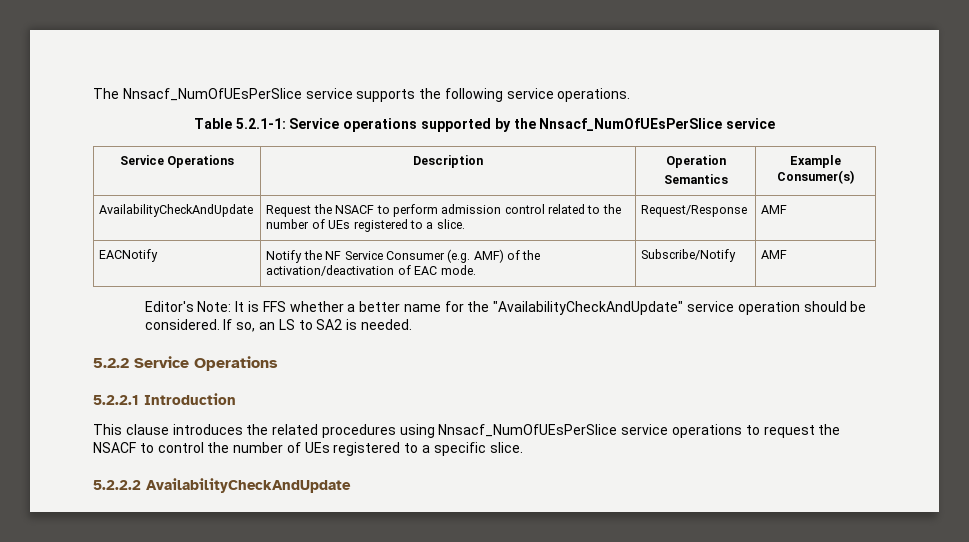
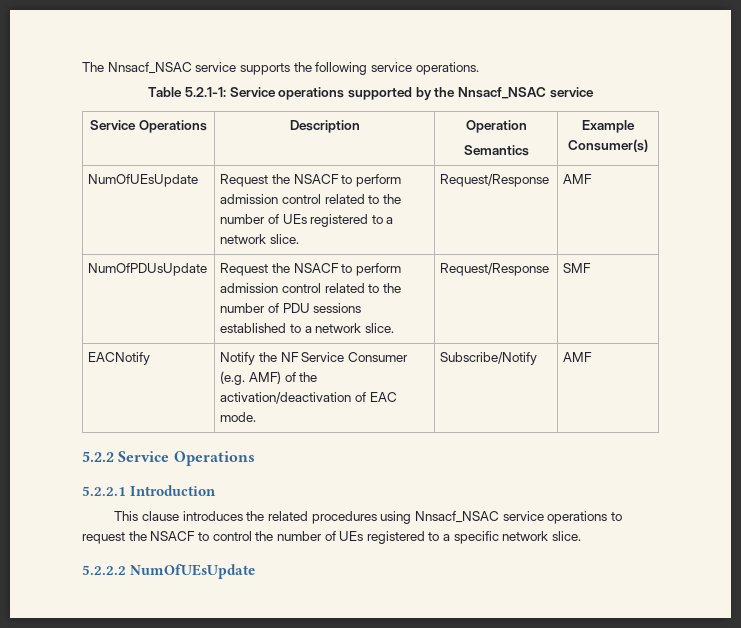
- The Nnsacf_NumOfUEsPerSlice service supports the following service operations.
+ The Nnsacf_NSAC service supports the following service operations.
- Table 5.2.1-1: Service operations supported by the Nnsacf_NumOfUEsPerSlice service
+ Table 5.2.1-1: Service operations supported by the Nnsacf_NSAC service
- AvailabilityCheckAndUpdate | Request the NSACF to perform admission control related to the number of UEs registered to a slice. | Request/Response | AMF
+ NumOfUEsUpdate | Request the NSACF to perform admission control related to the number of UEs registered to a network slice. | Request/Response | AMF
+ NumOfPDUsUpdate | Request the NSACF to perform admission control related to the number of PDU sessions established to a network slice. | Request/Response | SMF
- Editor's Note: It is FFS whether a better name for the "AvailabilityCheckAndUpdate" service operation should be considered. If so, an LS to SA2 is needed.
- This clause introduces the related procedures using Nnsacf_NumOfUEsPerSlice service operations to request the NSACF to control the number of UEs registered to a specific slice.
+ This clause introduces the related procedures using Nnsacf_NSAC service operations to request the NSACF to control the number of UEs registered to a specific network slice.
- 5.2.2.2 AvailabilityCheckAndUpdate
+ 5.2.2.2 NumOfUEsUpdate

